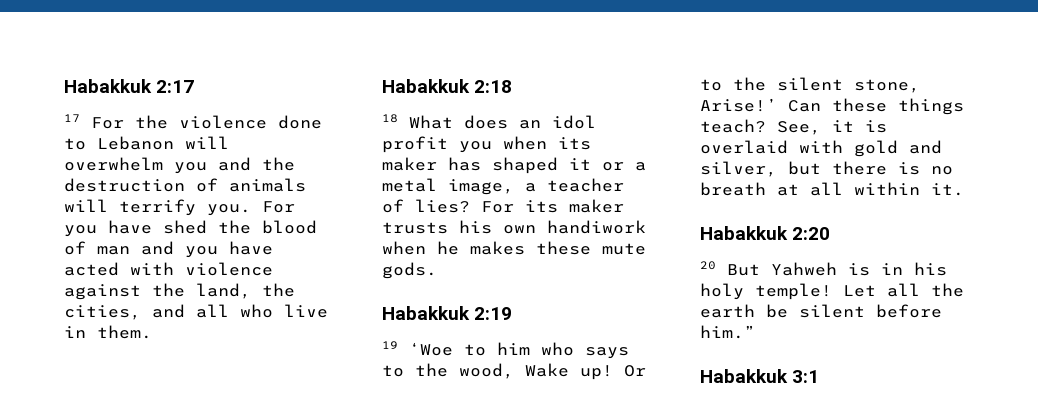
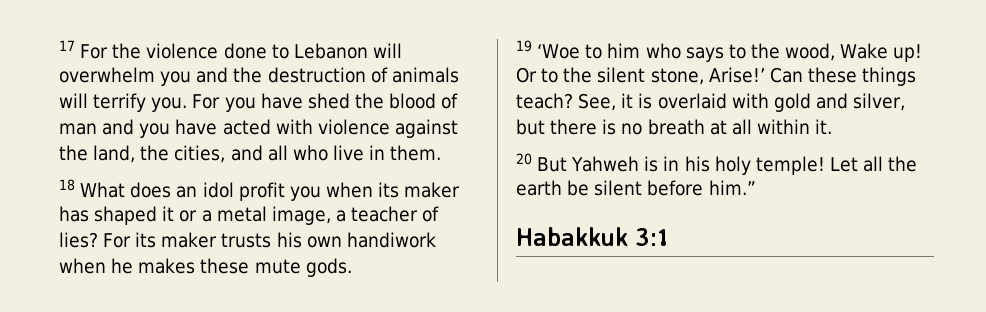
- Habakkuk 2:17
- Habakkuk 2:18
- Habakkuk 2:19
- Habakkuk 2:20

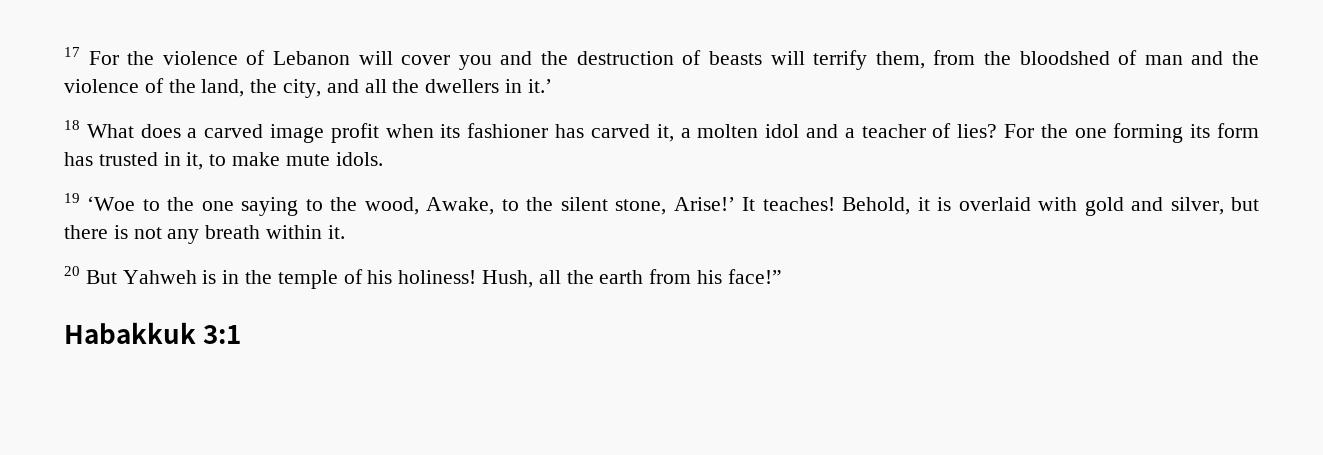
- 17 For the violence done to Lebanon will overwhelm you and the destruction of animals will terrify you. For you have shed the blood of man and you have acted with violence against the land, the cities, and all who live in them.
+ 17 For the violence of Lebanon will cover you and the destruction of beasts will terrify them, from the bloodshed of man and the violence of the land, the city, and all the dwellers in it.’
- 18 What does an idol profit you when its maker has shaped it or a metal image, a teacher of lies?
+ 18 What does a carved image profit when its fashioner has carved it, a molten idol and a teacher of lies?
- For its maker trusts his own handiwork when he makes these mute gods.
- 19 ‘Woe to him who says to the wood, Wake up! Or to the silent stone, Arise!’
+ For the one forming its form has trusted in it, to make mute idols.
+ 19 ‘Woe to the one saying to the wood, Awake, to the silent stone, Arise!’
- Can these things teach? See, it is overlaid with gold and silver, but there is no breath at all within it.
+ It teaches! Behold, it is overlaid with gold and silver, but there is not any breath within it.
- 20 But Yahweh is in his holy temple! Let all the earth be silent before him.”
+ 20 But Yahweh is in the temple of his holiness! Hush, all the earth from his face!”

